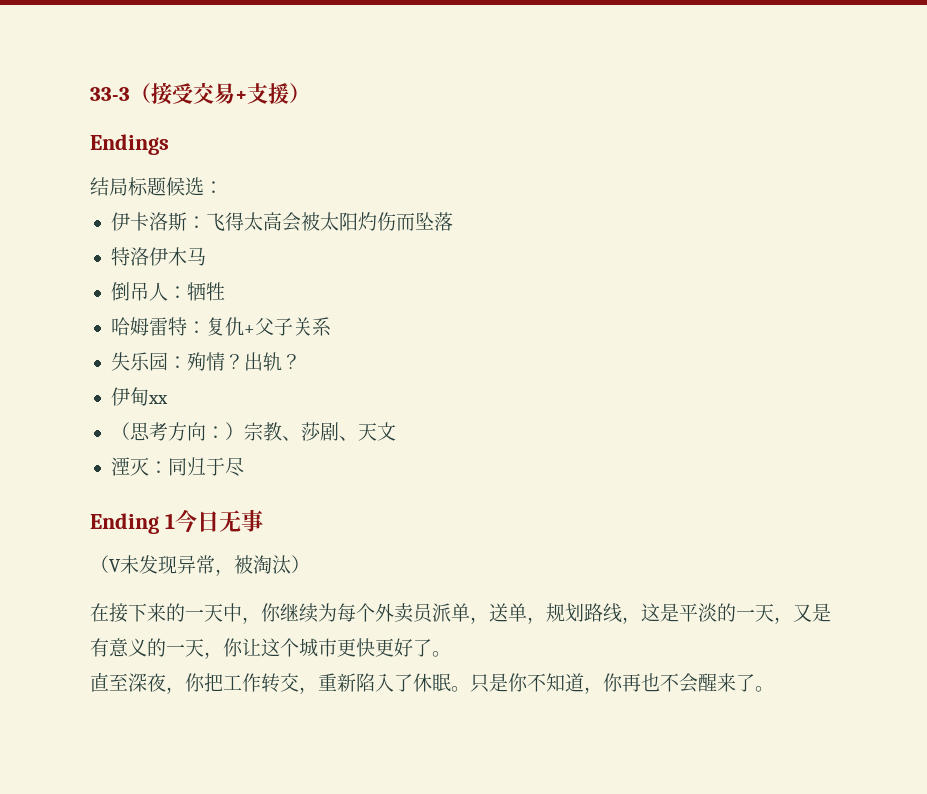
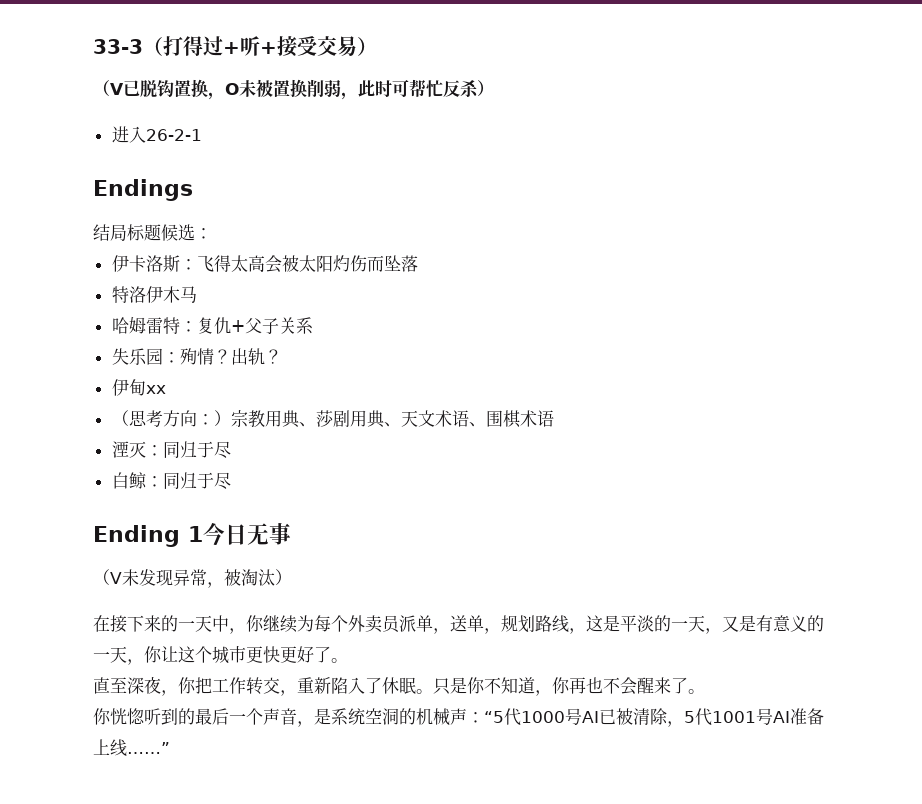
- 33-3（接受交易+支援）
+ 33-3（打得过+听+接受交易）
+ （V已脱钩置换，O未被置换削弱，此时可帮忙反杀）
+ 进入26-2-1
- 倒吊人：牺牲
- （思考方向：）宗教、莎剧、天文
+ （思考方向：）宗教用典、莎剧用典、天文术语、围棋术语
+ 白鲸：同归于尽
+ 你恍惚听到的最后一个声音，是系统空洞的机械声：“5代1000号AI已被清除，5代1001号AI准备上线……”

